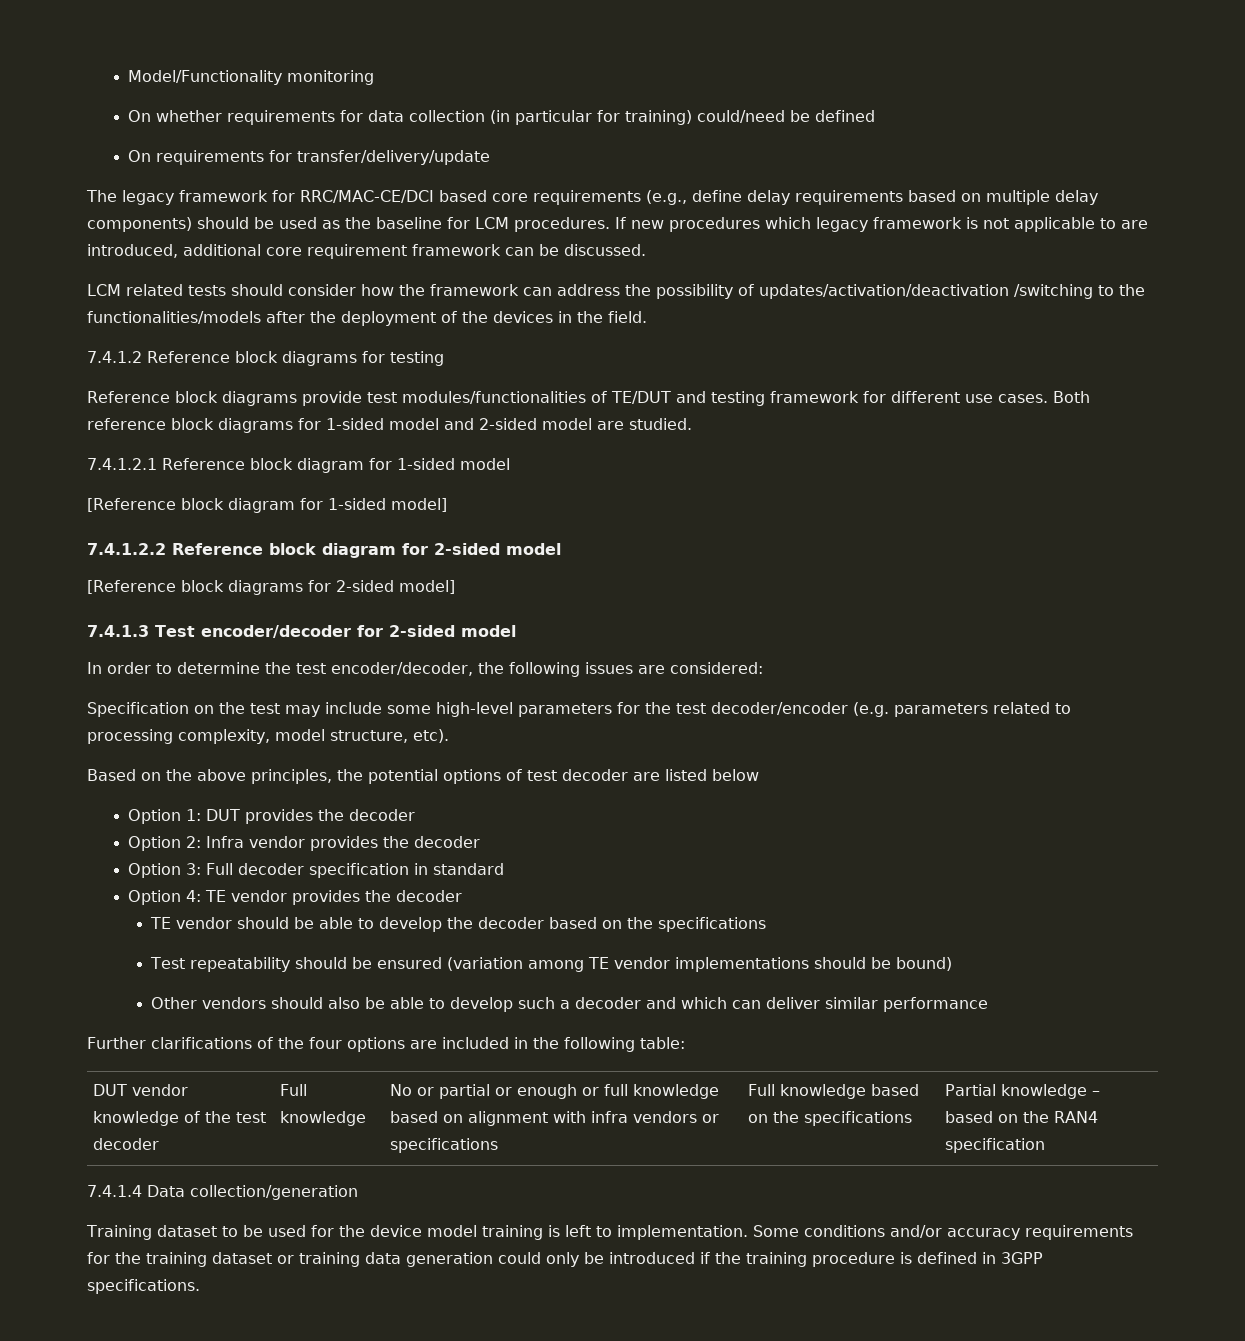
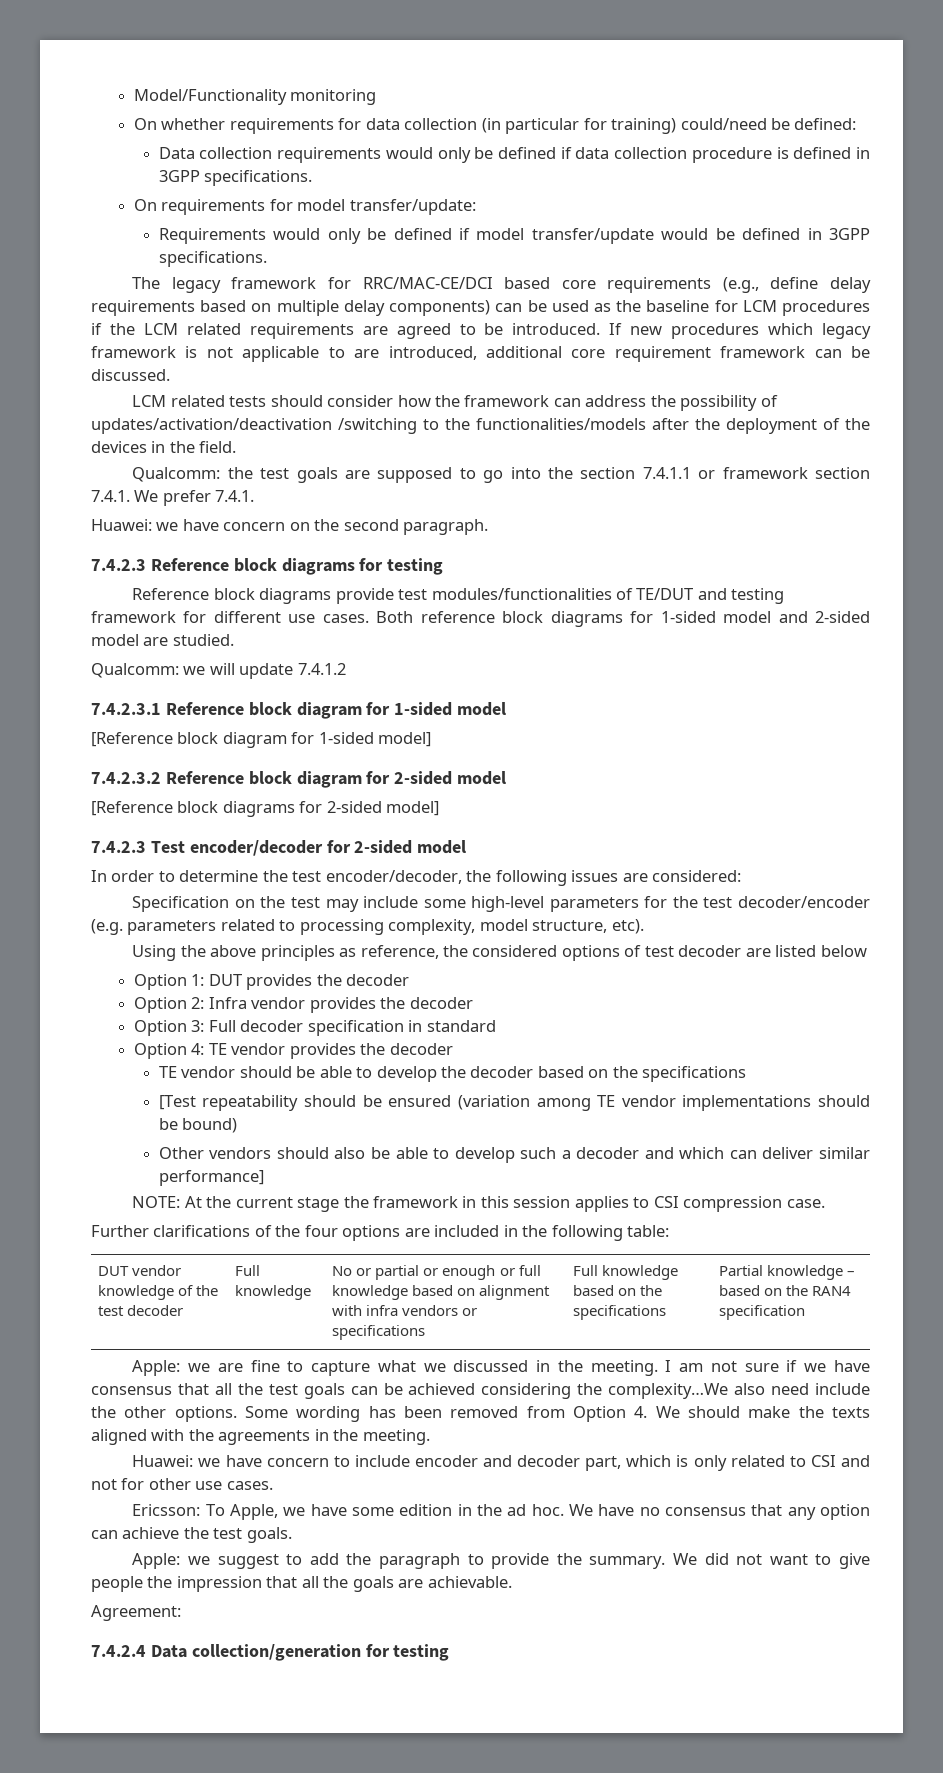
- On whether requirements for data collection (in particular for training) could/need be defined
- On requirements for transfer/delivery/update
+ On whether requirements for data collection (in particular for training) could/need be defined:
+ Data collection requirements would only be defined if data collection procedure is defined in 3GPP specifications.
+ On requirements for model transfer/update:
+ Requirements would only be defined if model transfer/update would be defined in 3GPP specifications.
- The legacy framework for RRC/MAC-CE/DCI based core requirements (e.g., define delay requirements based on multiple delay components) should be used as the baseline for LCM procedures.
+ The legacy framework for RRC/MAC-CE/DCI based core requirements (e.g., define delay requirements based on multiple delay components) can be used as the baseline for LCM procedures if the LCM related requirements are agreed to be introduced.
- 7.4.1.2 Reference block diagrams for testing
+ Qualcomm: the test goals are supposed to go into the section 7.4.1.1 or framework section 7.4.1. We prefer 7.4.1.
+ Huawei: we have concern on the second paragraph.
+ 7.4.2.3 Reference block diagrams for testing
- 7.4.1.2.1 Reference block diagram for 1-sided model
+ Qualcomm: we will update 7.4.1.2
+ 7.4.2.3.1 Reference block diagram for 1-sided model
- 7.4.1.2.2 Reference block diagram for 2-sided model
+ 7.4.2.3.2 Reference block diagram for 2-sided model
- 7.4.1.3 Test encoder/decoder for 2-sided model
+ 7.4.2.3 Test encoder/decoder for 2-sided model
- Based on the above principles, the potential options of test decoder are listed below
+ Using the above principles as reference, the considered options of test decoder are listed below
- Test repeatability should be ensured (variation among TE vendor implementations should be bound)
+ [Test repeatability should be ensured (variation among TE vendor implementations should be bound)
- Other vendors should also be able to develop such a decoder and which can deliver similar performance
+ Other vendors should also be able to develop such a decoder and which can deliver similar performance]
+ NOTE: At the current stage the framework in this session applies to CSI compression case.
- 7.4.1.4 Data collection/generation
- Training dataset to be used for the device model training is left to implementation. Some conditions and/or accuracy requirements for the training dataset or training data generation could only be introduced if the training procedure is defined in 3GPP specifications.
+ Apple: we are fine to capture what we discussed in the meeting. I am not sure if we have consensus that all the test goals can be achieved considering the complexity…We also need include the other options. Some wording has been removed from Option 4. We should make the texts aligned with the agreements in the meeting.
+ Huawei: we have concern to include encoder and decoder part, which is only related to CSI and not for other use cases.
+ Ericsson: To Apple, we have some edition in the ad hoc. We have no consensus that any option can achieve the test goals.
+ Apple: we suggest to add the paragraph to provide the summary. We did not want to give people the impression that all the goals are achievable.
+ Agreement:
+ 7.4.2.4 Data collection/generation for testing

